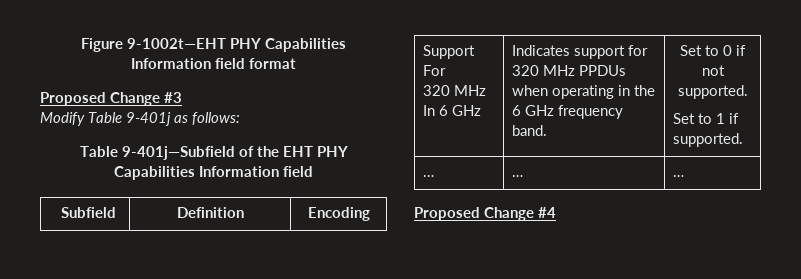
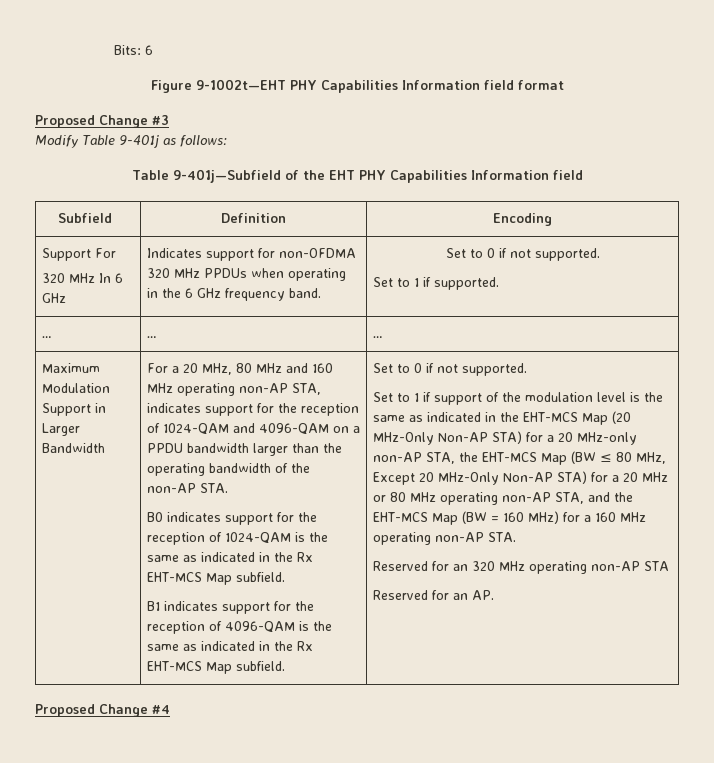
+ Bits: 6
  Support For
- 320 MHz In 6 GHz | Indicates support for 320 MHz PPDUs when operating in the 6 GHz frequency band. | Set to 0 if not supported.
+ 320 MHz In 6 GHz | Indicates support for non-OFDMA 320 MHz PPDUs when operating in the 6 GHz frequency band. | Set to 0 if not supported.
+ Maximum Modulation Support in Larger Bandwidth | For a 20 MHz, 80 MHz and 160 MHz operating non-AP STA, indicates support for the reception of 1024-QAM and 4096-QAM on a PPDU bandwidth larger than the operating bandwidth of the non-AP STA.
+ B0 indicates support for the reception of 1024-QAM is the same as indicated in the Rx EHT-MCS Map subfield.
+ B1 indicates support for the reception of 4096-QAM is the same as indicated in the Rx EHT-MCS Map subfield. | Set to 0 if not supported.
+ Set to 1 if support of the modulation level is the same as indicated in the EHT-MCS Map (20 MHz-Only Non-AP STA) for a 20 MHz-only non-AP STA, the EHT-MCS Map (BW ≤ 80 MHz, Except 20 MHz-Only Non-AP STA) for a 20 MHz or 80 MHz operating non-AP STA, and the EHT-MCS Map (BW = 160 MHz) for a 160 MHz operating non-AP STA.
+ Reserved for an 320 MHz operating non-AP STA
+ Reserved for an AP.

